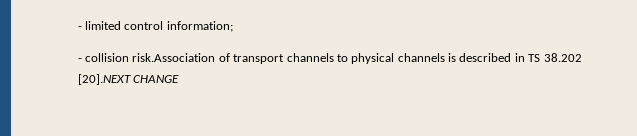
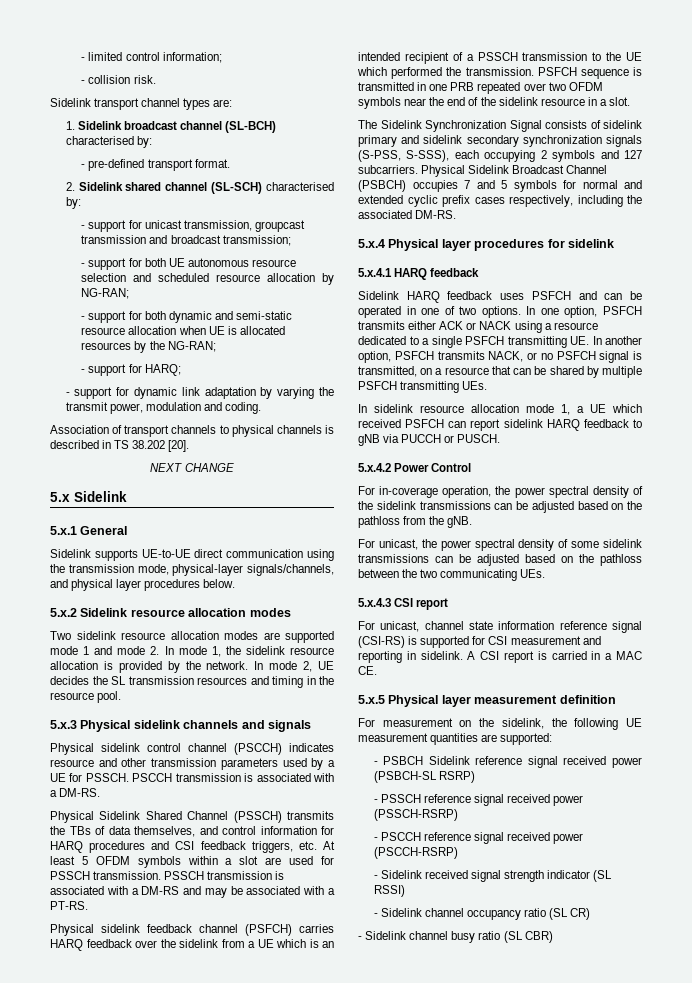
- - collision risk.Association of transport channels to physical channels is described in TS 38.202 [20].NEXT CHANGE
+ - collision risk.
+ Sidelink transport channel types are:
+ 1. Sidelink broadcast channel (SL-BCH) characterised by:
+ - pre-defined transport format.
+ 2. Sidelink shared channel (SL-SCH) characterised by:
+ - support for unicast transmission, groupcast transmission and broadcast transmission;
+ - support for both UE autonomous resource selection and scheduled resource allocation by NG-RAN;
+ - support for both dynamic and semi-static resource allocation when UE is allocated resources by the NG-RAN;
+ - support for HARQ;
+ - support for dynamic link adaptation by varying the transmit power, modulation and coding.
+ Association of transport channels to physical channels is described in TS 38.202 [20].
+ NEXT CHANGE
+ 5.x Sidelink
+ 5.x.1 General
+ Sidelink supports UE-to-UE direct communication using the transmission mode, physical-layer signals/channels, and physical layer procedures below.
+ 5.x.2 Sidelink resource allocation modes
+ Two sidelink resource allocation modes are supported mode 1 and mode 2. In mode 1, the sidelink resource allocation is provided by the network. In mode 2, UE decides the SL transmission resources and timing in the resource pool.
+ 5.x.3 Physical sidelink channels and signals
+ Physical sidelink control channel (PSCCH) indicates resource and other transmission parameters used by a UE for PSSCH. PSCCH transmission is associated with a DM-RS.
+ Physical Sidelink Shared Channel (PSSCH) transmits the TBs of data themselves, and control information for HARQ procedures and CSI feedback triggers, etc. At least 5 OFDM symbols within a slot are used for PSSCH transmission. PSSCH transmission is associated with a DM-RS and may be associated with a PT-RS.
+ Physical sidelink feedback channel (PSFCH) carries HARQ feedback over the sidelink from a UE which is an intended recipient of a PSSCH transmission to the UE which performed the transmission. PSFCH sequence is transmitted in one PRB repeated over two OFDM symbols near the end of the sidelink resource in a slot.
+ The Sidelink Synchronization Signal consists of sidelink primary and sidelink secondary synchronization signals (S-PSS, S-SSS), each occupying 2 symbols and 127 subcarriers. Physical Sidelink Broadcast Channel (PSBCH) occupies 7 and 5 symbols for normal and extended cyclic prefix cases respectively, including the associated DM-RS.
+ 5.x.4 Physical layer procedures for sidelink
+ 5.x.4.1 HARQ feedback
+ Sidelink HARQ feedback uses PSFCH and can be operated in one of two options. In one option, PSFCH transmits either ACK or NACK using a resource dedicated to a single PSFCH transmitting UE. In another option, PSFCH transmits NACK, or no PSFCH signal is transmitted, on a resource that can be shared by multiple PSFCH transmitting UEs.
+ In sidelink resource allocation mode 1, a UE which received PSFCH can report sidelink HARQ feedback to gNB via PUCCH or PUSCH.
+ 5.x.4.2 Power Control
+ For in-coverage operation, the power spectral density of the sidelink transmissions can be adjusted based on the pathloss from the gNB.
+ For unicast, the power spectral density of some sidelink transmissions can be adjusted based on the pathloss between the two communicating UEs.
+ 5.x.4.3 CSI report
+ For unicast, channel state information reference signal (CSI-RS) is supported for CSI measurement and reporting in sidelink. A CSI report is carried in a MAC CE.
+ 5.x.5 Physical layer measurement definition
+ For measurement on the sidelink, the following UE measurement quantities are supported:
+ - PSBCH Sidelink reference signal received power (PSBCH-SL RSRP)
+ - PSSCH reference signal received power (PSSCH-RSRP)
+ - PSСCH reference signal received power (PSCCH-RSRP)
+ - Sidelink received signal strength indicator (SL RSSI)
+ - Sidelink channel occupancy ratio (SL CR)
+ - Sidelink channel busy ratio (SL CBR)

